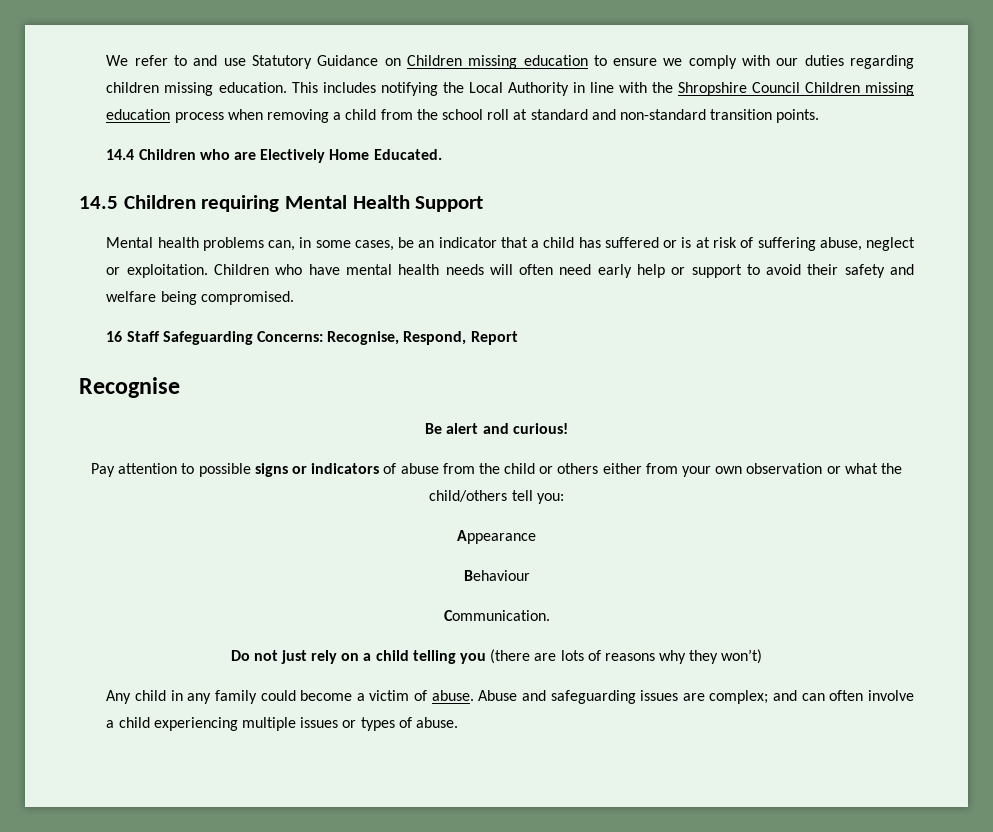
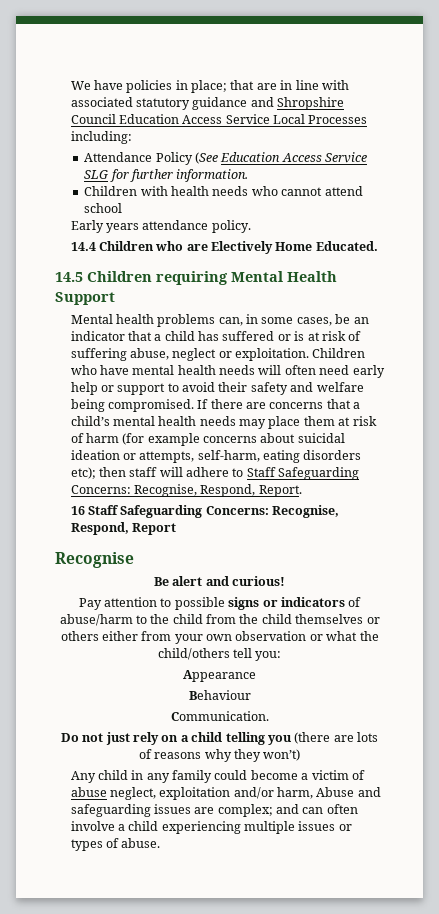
- We refer to and use Statutory Guidance on Children missing education to ensure we comply with our duties regarding children missing education. This includes notifying the Local Authority in line with the Shropshire Council Children missing education process when removing a child from the school roll at standard and non-standard transition points.
+ We have policies in place; that are in line with associated statutory guidance and Shropshire Council Education Access Service Local Processes including:
+ Attendance Policy (See Education Access Service SLG for further information.
+ Children with health needs who cannot attend school
+ Early years attendance policy.
+ If there are concerns that a child’s mental health needs may place them at risk of harm (for example concerns about suicidal ideation or attempts, self-harm, eating disorders etc); then staff will adhere to Staff Safeguarding Concerns: Recognise, Respond, Report.
- Pay attention to possible signs or indicators of abuse from the child or others either from your own observation or what the child/others tell you:
+ Pay attention to possible signs or indicators of abuse/harm to the child from the child themselves or others either from your own observation or what the child/others tell you:
- Any child in any family could become a victim of abuse. Abuse and safeguarding issues are complex; and can often involve a child experiencing multiple issues or types of abuse.
+ Any child in any family could become a victim of abuse neglect, exploitation and/or harm, Abuse and safeguarding issues are complex; and can often involve a child experiencing multiple issues or types of abuse.

